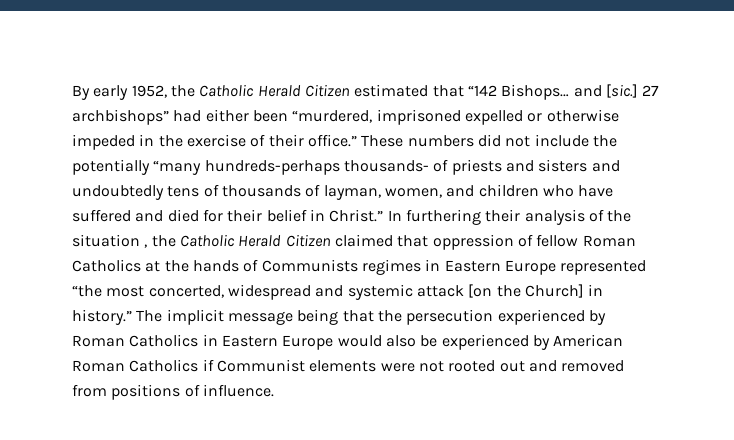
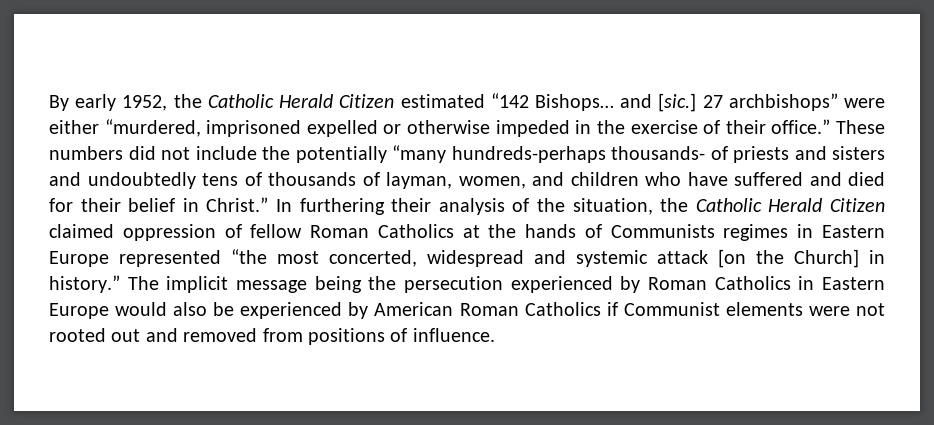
- By early 1952, the Catholic Herald Citizen estimated that “142 Bishops… and [sic.]
+ By early 1952, the Catholic Herald Citizen estimated “142 Bishops… and [sic.]
- 27 archbishops” had either been “murdered, imprisoned expelled or otherwise impeded in the exercise of their office.”
+ 27 archbishops” were either “murdered, imprisoned expelled or otherwise impeded in the exercise of their office.”
- In furthering their analysis of the situation , the Catholic Herald Citizen claimed that oppression of fellow Roman Catholics at the hands of Communists regimes in Eastern Europe represented “the most concerted, widespread and systemic attack [on the Church] in history.”
+ In furthering their analysis of the situation, the Catholic Herald Citizen claimed oppression of fellow Roman Catholics at the hands of Communists regimes in Eastern Europe represented “the most concerted, widespread and systemic attack [on the Church] in history.”
- The implicit message being that the persecution experienced by Roman Catholics in Eastern Europe would also be experienced by American Roman Catholics if Communist elements were not rooted out and removed from positions of influence.
+ The implicit message being the persecution experienced by Roman Catholics in Eastern Europe would also be experienced by American Roman Catholics if Communist elements were not rooted out and removed from positions of influence.

